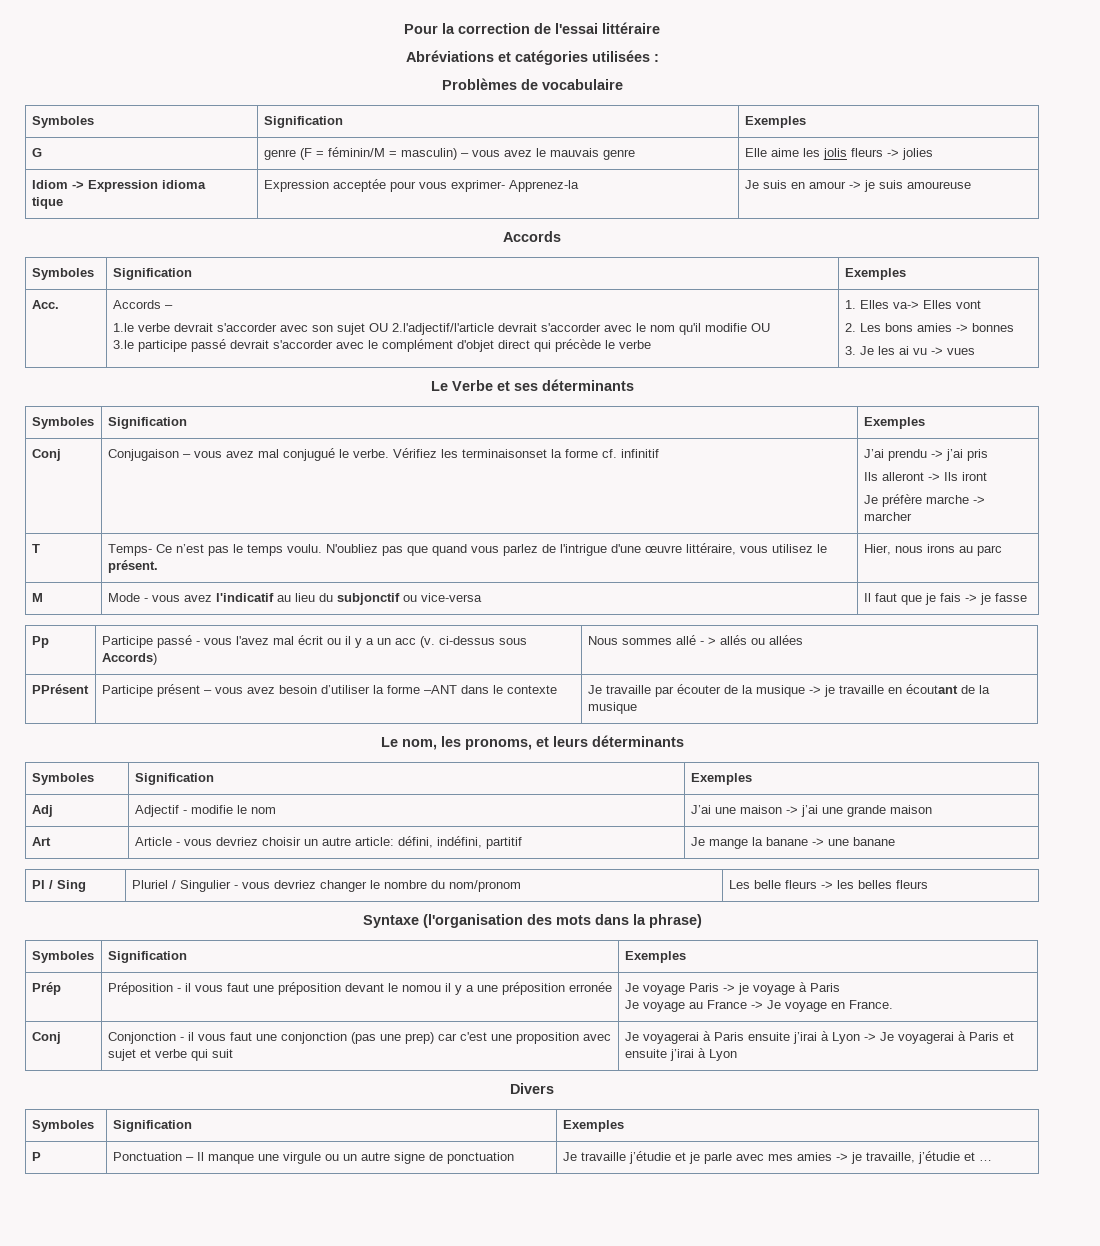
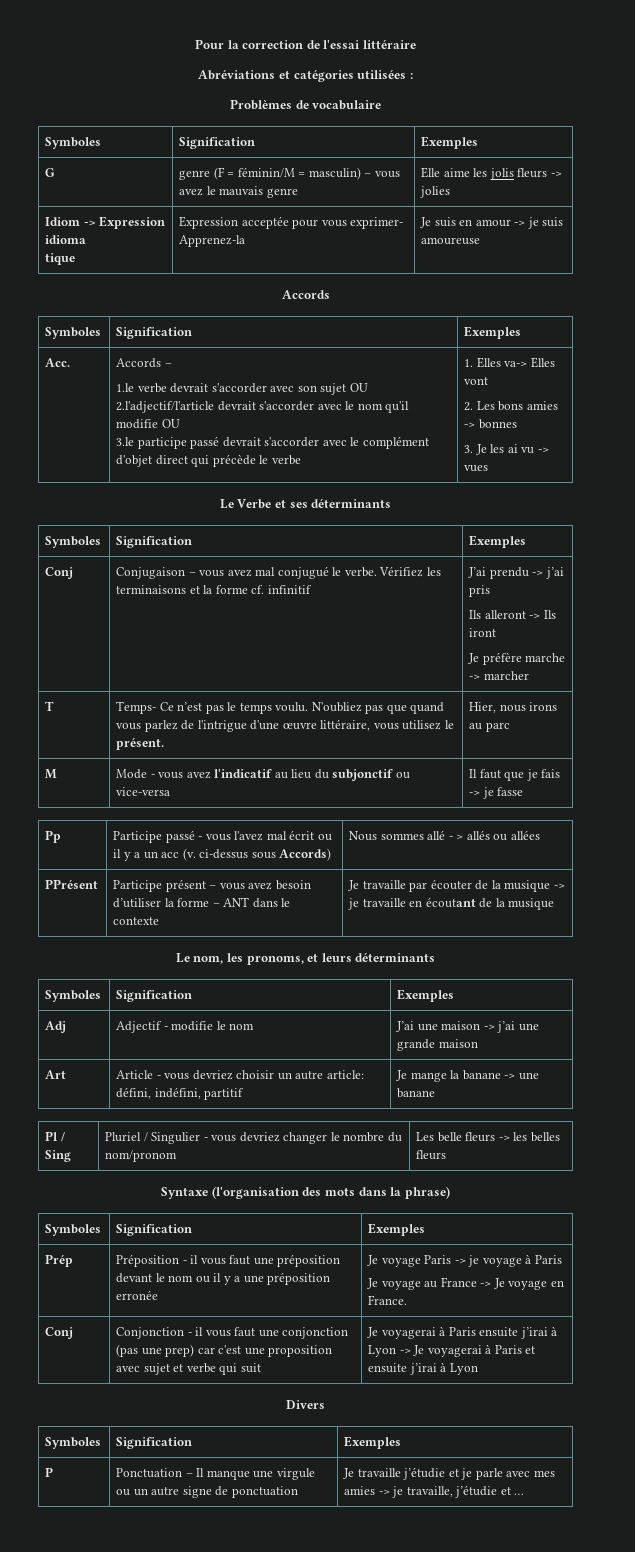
- Conj | Conjugaison – vous avez mal conjugué le verbe. Vérifiez les terminaisonset la forme cf. infinitif | J’ai prendu -> j’ai pris
+ Conj | Conjugaison – vous avez mal conjugué le verbe. Vérifiez les terminaisons et la forme cf. infinitif | J’ai prendu -> j’ai pris
- PPrésent | Participe présent – vous avez besoin d’utiliser la forme –ANT dans le contexte | Je travaille par écouter de la musique -> je travaille en écoutant de la musique
+ PPrésent | Participe présent – vous avez besoin d’utiliser la forme – ANT dans le contexte | Je travaille par écouter de la musique -> je travaille en écoutant de la musique
- Prép | Préposition - il vous faut une préposition devant le nomou il y a une préposition erronée | Je voyage Paris -> je voyage à Paris
+ Prép | Préposition - il vous faut une préposition devant le nom ou il y a une préposition erronée | Je voyage Paris -> je voyage à Paris

